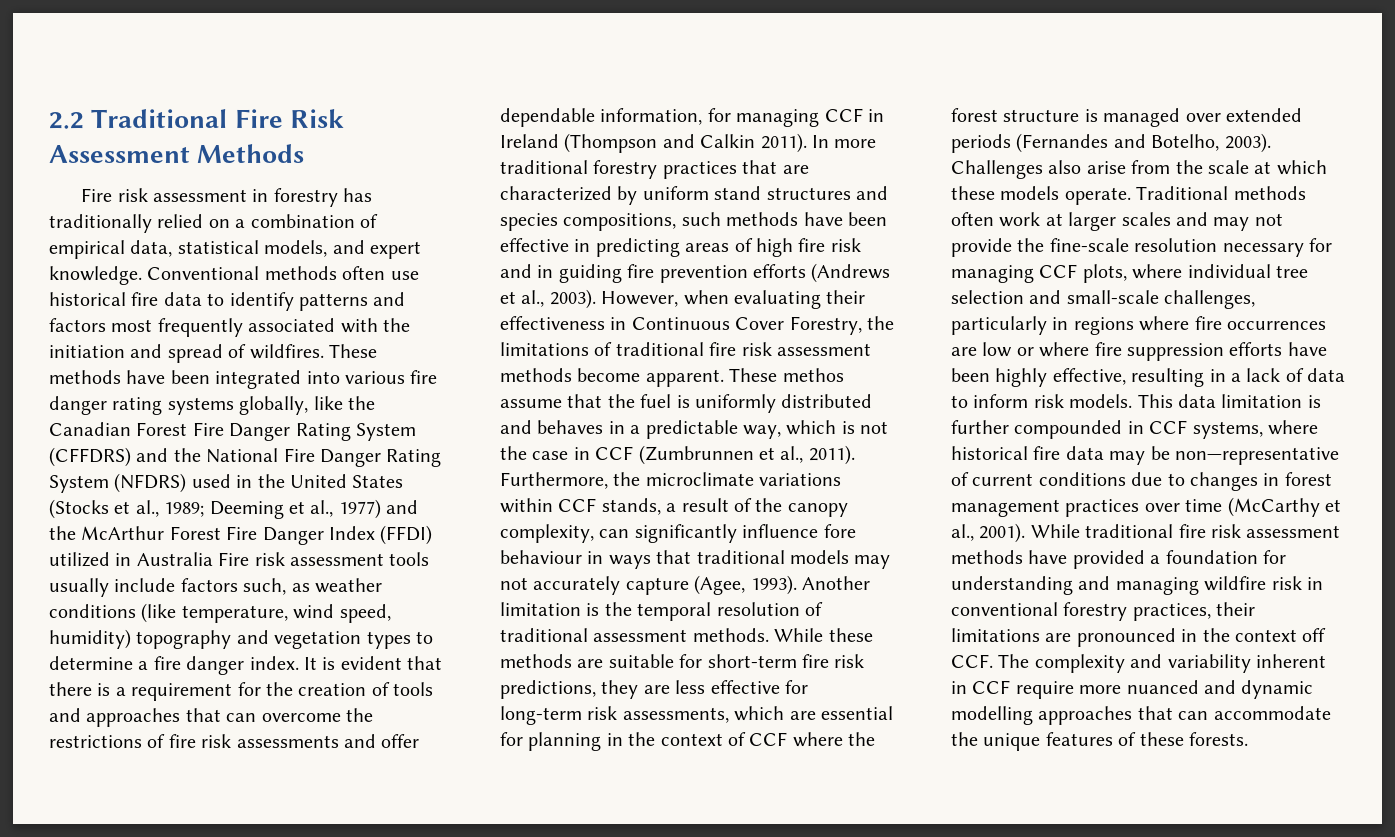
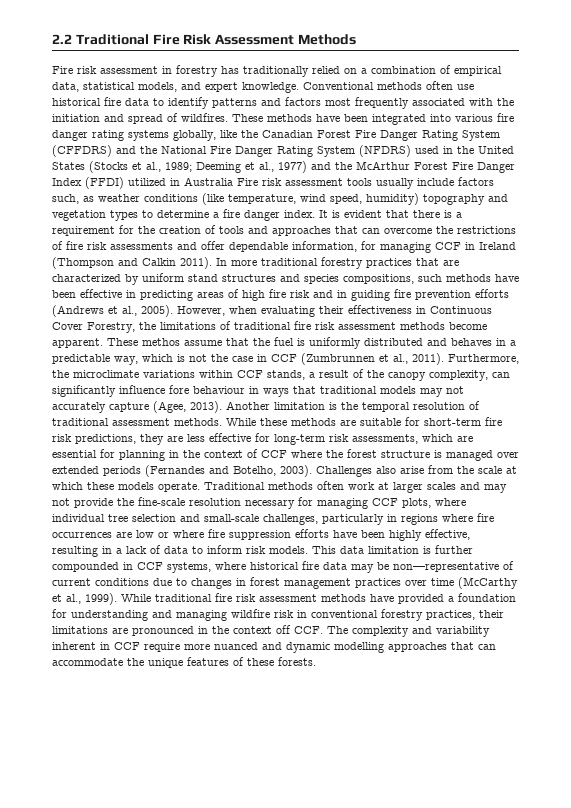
- In more traditional forestry practices that are characterized by uniform stand structures and species compositions, such methods have been effective in predicting areas of high fire risk and in guiding fire prevention efforts (Andrews et al., 2003).
+ In more traditional forestry practices that are characterized by uniform stand structures and species compositions, such methods have been effective in predicting areas of high fire risk and in guiding fire prevention efforts (Andrews et al., 2005).
- Furthermore, the microclimate variations within CCF stands, a result of the canopy complexity, can significantly influence fore behaviour in ways that traditional models may not accurately capture (Agee, 1993).
+ Furthermore, the microclimate variations within CCF stands, a result of the canopy complexity, can significantly influence fore behaviour in ways that traditional models may not accurately capture (Agee, 2013).
- This data limitation is further compounded in CCF systems, where historical fire data may be non—representative of current conditions due to changes in forest management practices over time (McCarthy et al., 2001).
+ This data limitation is further compounded in CCF systems, where historical fire data may be non—representative of current conditions due to changes in forest management practices over time (McCarthy et al., 1999).

